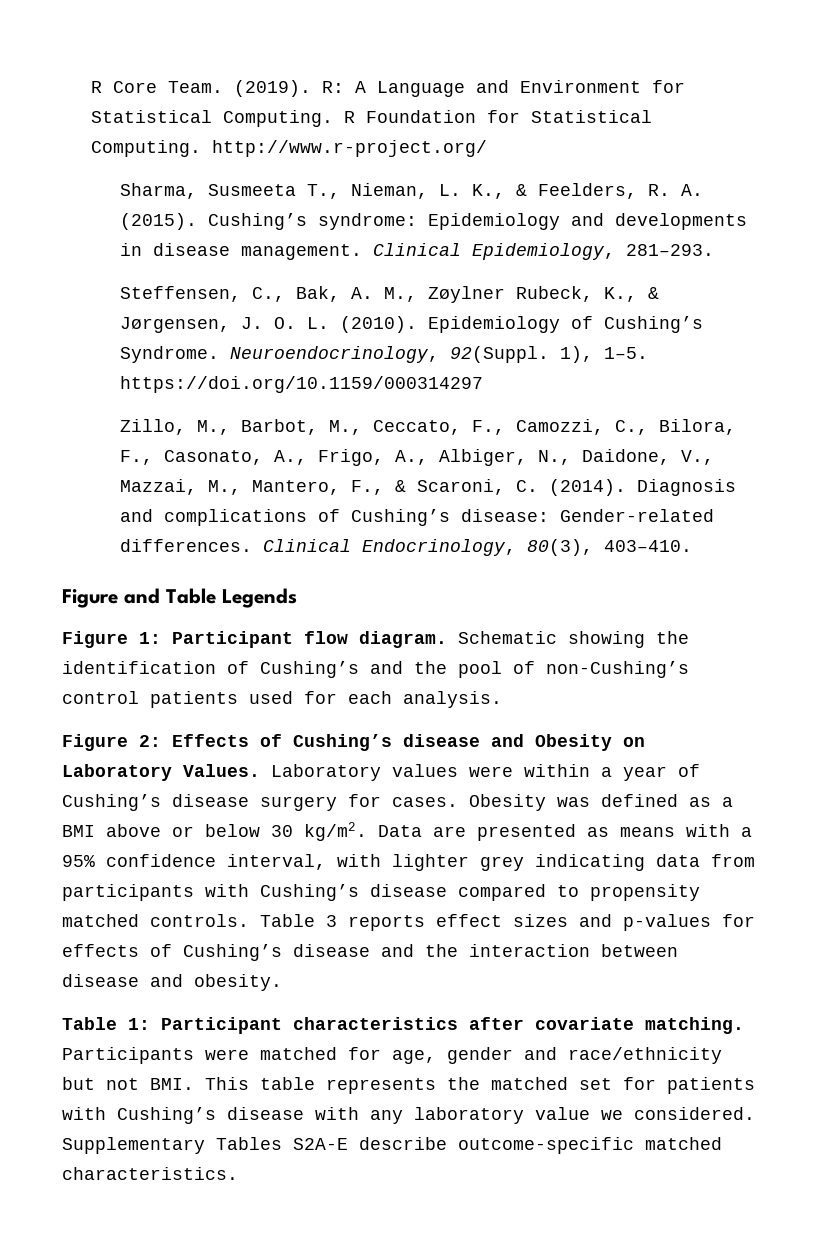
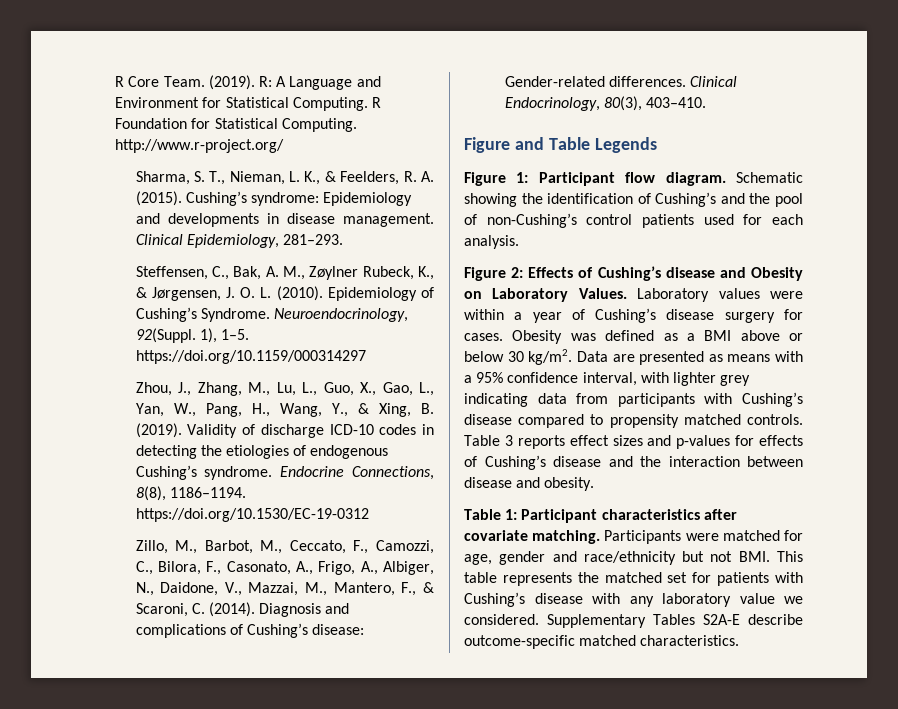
- Sharma, Susmeeta T., Nieman, L. K., & Feelders, R. A. (2015).
+ Sharma, S. T., Nieman, L. K., & Feelders, R. A. (2015).
+ Zhou, J., Zhang, M., Lu, L., Guo, X., Gao, L., Yan, W., Pang, H., Wang, Y., & Xing, B. (2019). Validity of discharge ICD-10 codes in detecting the etiologies of endogenous Cushing’s syndrome. Endocrine Connections, 8(8), 1186–1194. https://doi.org/10.1530/EC-19-0312

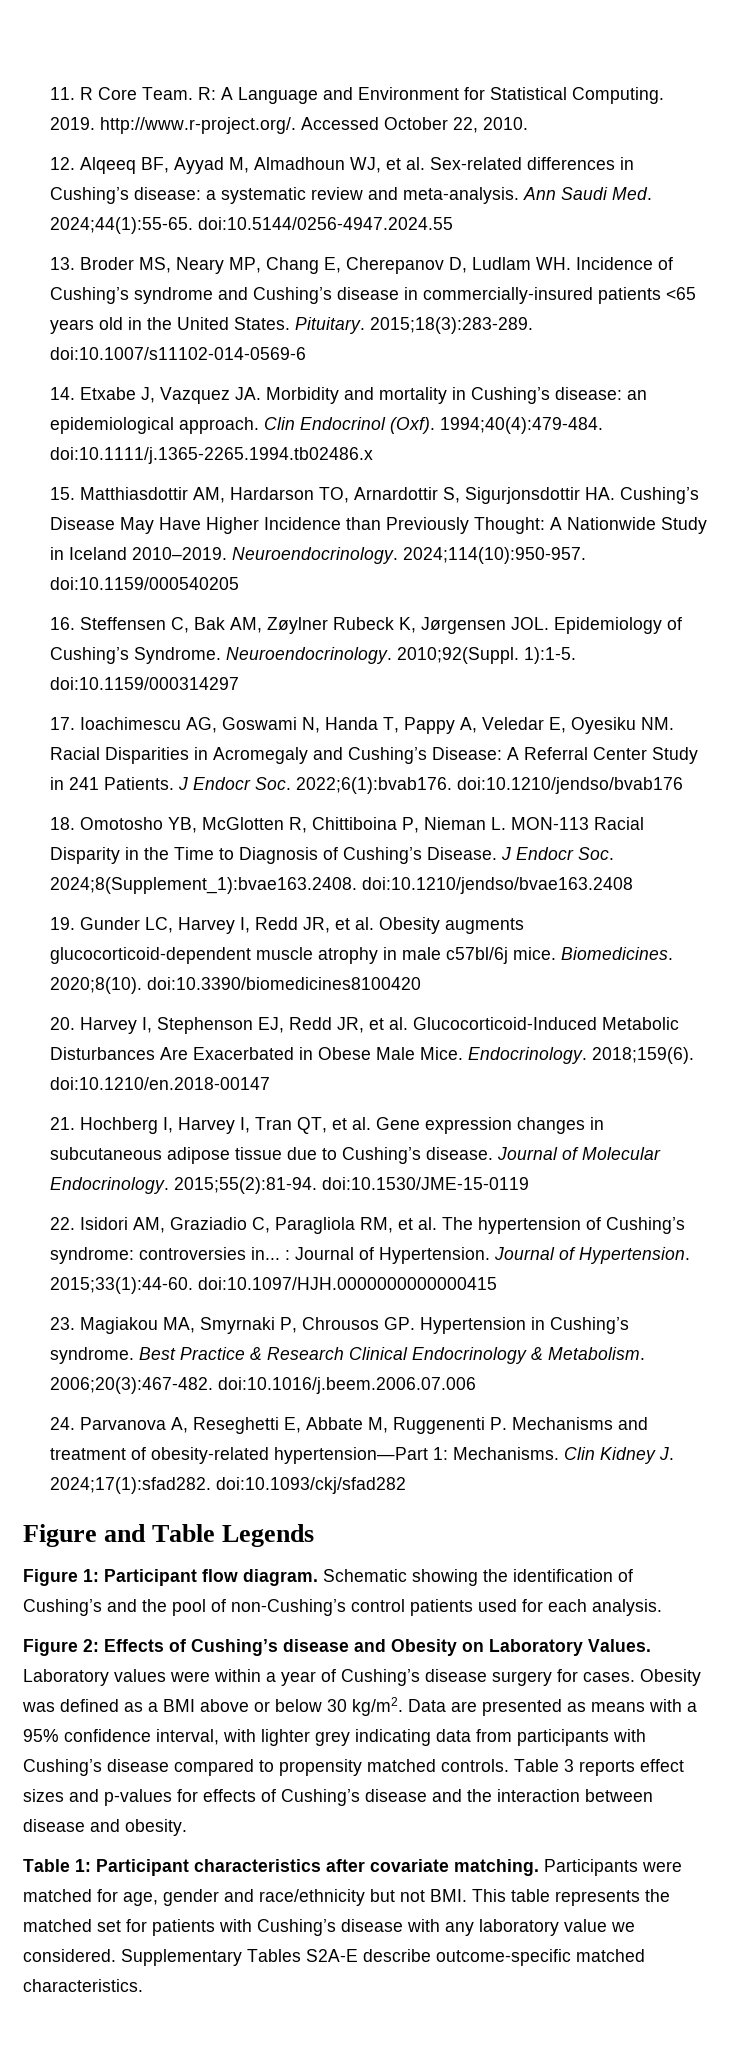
- R Core Team. (2019).
+ 11. R Core Team.
- R Foundation for Statistical Computing. http://www.r-project.org/
- Sharma, S. T., Nieman, L. K., & Feelders, R. A. (2015). Cushing’s syndrome: Epidemiology and developments in disease management. Clinical Epidemiology, 281–293.
- Steffensen, C., Bak, A. M., Zøylner Rubeck, K., & Jørgensen, J. O. L. (2010). Epidemiology of Cushing’s Syndrome. Neuroendocrinology, 92(Suppl. 1), 1–5. https://doi.org/10.1159/000314297
- Zhou, J., Zhang, M., Lu, L., Guo, X., Gao, L., Yan, W., Pang, H., Wang, Y., & Xing, B. (2019). Validity of discharge ICD-10 codes in detecting the etiologies of endogenous Cushing’s syndrome. Endocrine Connections, 8(8), 1186–1194. https://doi.org/10.1530/EC-19-0312
- Zillo, M., Barbot, M., Ceccato, F., Camozzi, C., Bilora, F., Casonato, A., Frigo, A., Albiger, N., Daidone, V., Mazzai, M., Mantero, F., & Scaroni, C. (2014). Diagnosis and complications of Cushing’s disease: Gender-related differences. Clinical Endocrinology, 80(3), 403–410.
+ 2019. http://www.r-project.org/. Accessed October 22, 2010.
+ 12. Alqeeq BF, Ayyad M, Almadhoun WJ, et al. Sex-related differences in Cushing’s disease: a systematic review and meta-analysis. Ann Saudi Med. 2024;44(1):55-65. doi:10.5144/0256-4947.2024.55
+ 13. Broder MS, Neary MP, Chang E, Cherepanov D, Ludlam WH. Incidence of Cushing’s syndrome and Cushing’s disease in commercially-insured patients <65 years old in the United States. Pituitary. 2015;18(3):283-289. doi:10.1007/s11102-014-0569-6
+ 14. Etxabe J, Vazquez JA. Morbidity and mortality in Cushing’s disease: an epidemiological approach. Clin Endocrinol (Oxf). 1994;40(4):479-484. doi:10.1111/j.1365-2265.1994.tb02486.x
+ 15. Matthiasdottir AM, Hardarson TO, Arnardottir S, Sigurjonsdottir HA. Cushing’s Disease May Have Higher Incidence than Previously Thought: A Nationwide Study in Iceland 2010–2019. Neuroendocrinology. 2024;114(10):950-957. doi:10.1159/000540205
+ 16. Steffensen C, Bak AM, Zøylner Rubeck K, Jørgensen JOL. Epidemiology of Cushing’s Syndrome. Neuroendocrinology. 2010;92(Suppl. 1):1-5. doi:10.1159/000314297
+ 17. Ioachimescu AG, Goswami N, Handa T, Pappy A, Veledar E, Oyesiku NM. Racial Disparities in Acromegaly and Cushing’s Disease: A Referral Center Study in 241 Patients. J Endocr Soc. 2022;6(1):bvab176. doi:10.1210/jendso/bvab176
+ 18. Omotosho YB, McGlotten R, Chittiboina P, Nieman L. MON-113 Racial Disparity in the Time to Diagnosis of Cushing’s Disease. J Endocr Soc. 2024;8(Supplement_1):bvae163.2408. doi:10.1210/jendso/bvae163.2408
+ 19. Gunder LC, Harvey I, Redd JR, et al. Obesity augments glucocorticoid-dependent muscle atrophy in male c57bl/6j mice. Biomedicines. 2020;8(10). doi:10.3390/biomedicines8100420
+ 20. Harvey I, Stephenson EJ, Redd JR, et al. Glucocorticoid-Induced Metabolic Disturbances Are Exacerbated in Obese Male Mice. Endocrinology. 2018;159(6). doi:10.1210/en.2018-00147
+ 21. Hochberg I, Harvey I, Tran QT, et al. Gene expression changes in subcutaneous adipose tissue due to Cushing’s disease. Journal of Molecular Endocrinology. 2015;55(2):81-94. doi:10.1530/JME-15-0119
+ 22. Isidori AM, Graziadio C, Paragliola RM, et al. The hypertension of Cushing’s syndrome: controversies in... : Journal of Hypertension. Journal of Hypertension. 2015;33(1):44-60. doi:10.1097/HJH.0000000000000415
+ 23. Magiakou MA, Smyrnaki P, Chrousos GP. Hypertension in Cushing’s syndrome. Best Practice & Research Clinical Endocrinology & Metabolism. 2006;20(3):467-482. doi:10.1016/j.beem.2006.07.006
+ 24. Parvanova A, Reseghetti E, Abbate M, Ruggenenti P. Mechanisms and treatment of obesity-related hypertension—Part 1: Mechanisms. Clin Kidney J. 2024;17(1):sfad282. doi:10.1093/ckj/sfad282

